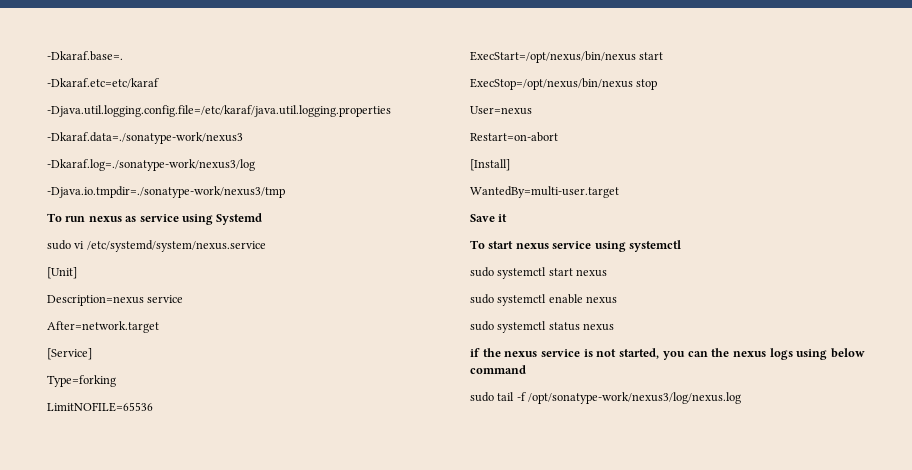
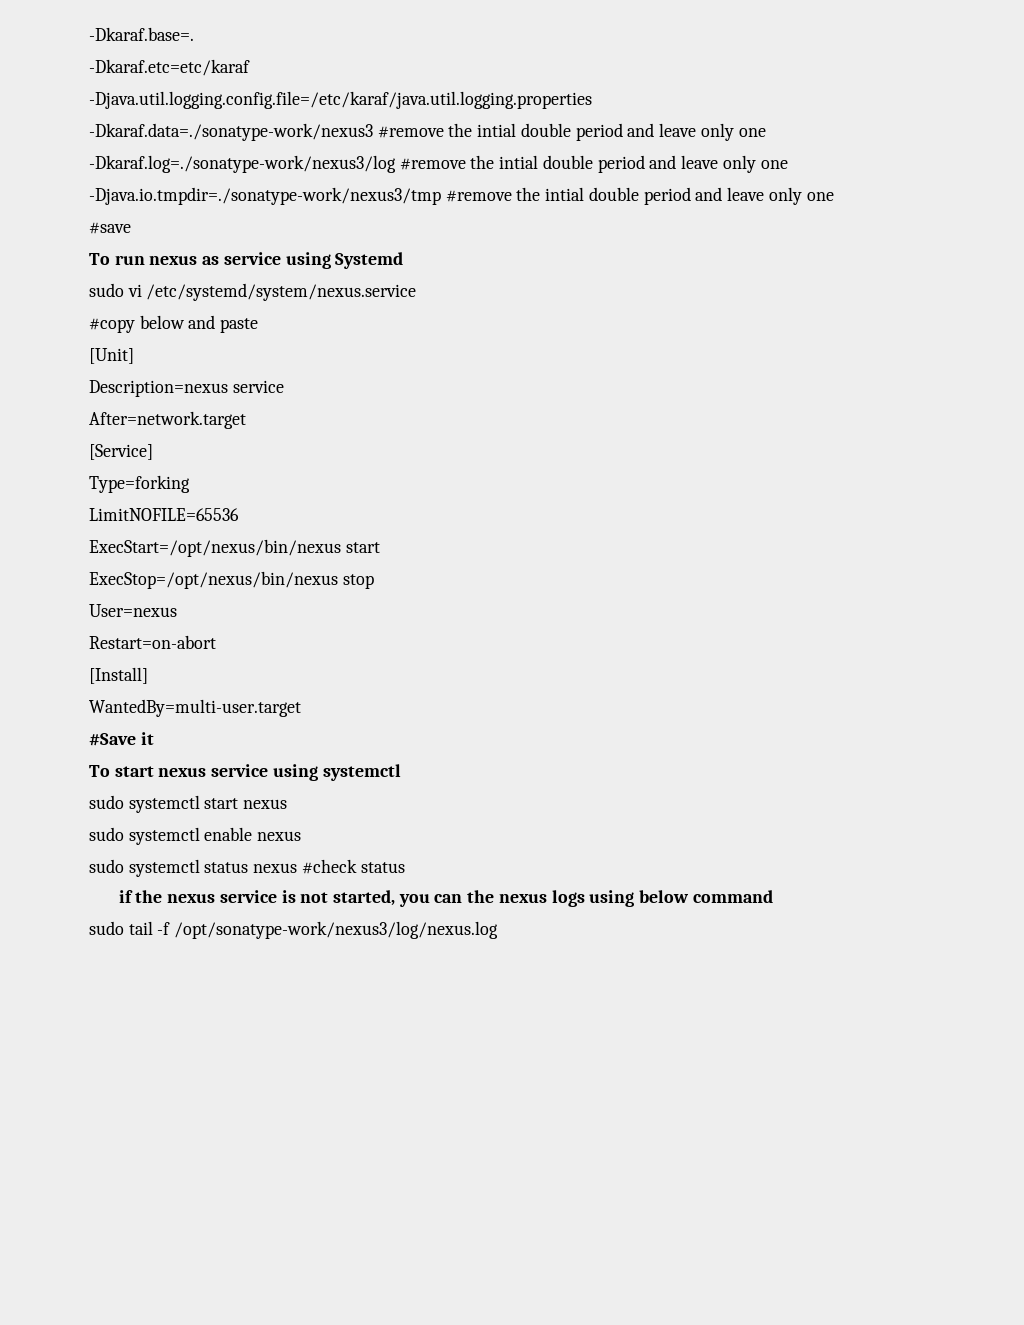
- -Dkaraf.data=./sonatype-work/nexus3
- -Dkaraf.log=./sonatype-work/nexus3/log
- -Djava.io.tmpdir=./sonatype-work/nexus3/tmp
+ -Dkaraf.data=./sonatype-work/nexus3 #remove the intial double period and leave only one
+ -Dkaraf.log=./sonatype-work/nexus3/log #remove the intial double period and leave only one
+ -Djava.io.tmpdir=./sonatype-work/nexus3/tmp #remove the intial double period and leave only one
+ #save
+ #copy below and paste
- Save it
+ #Save it
- sudo systemctl status nexus
+ sudo systemctl status nexus #check status

